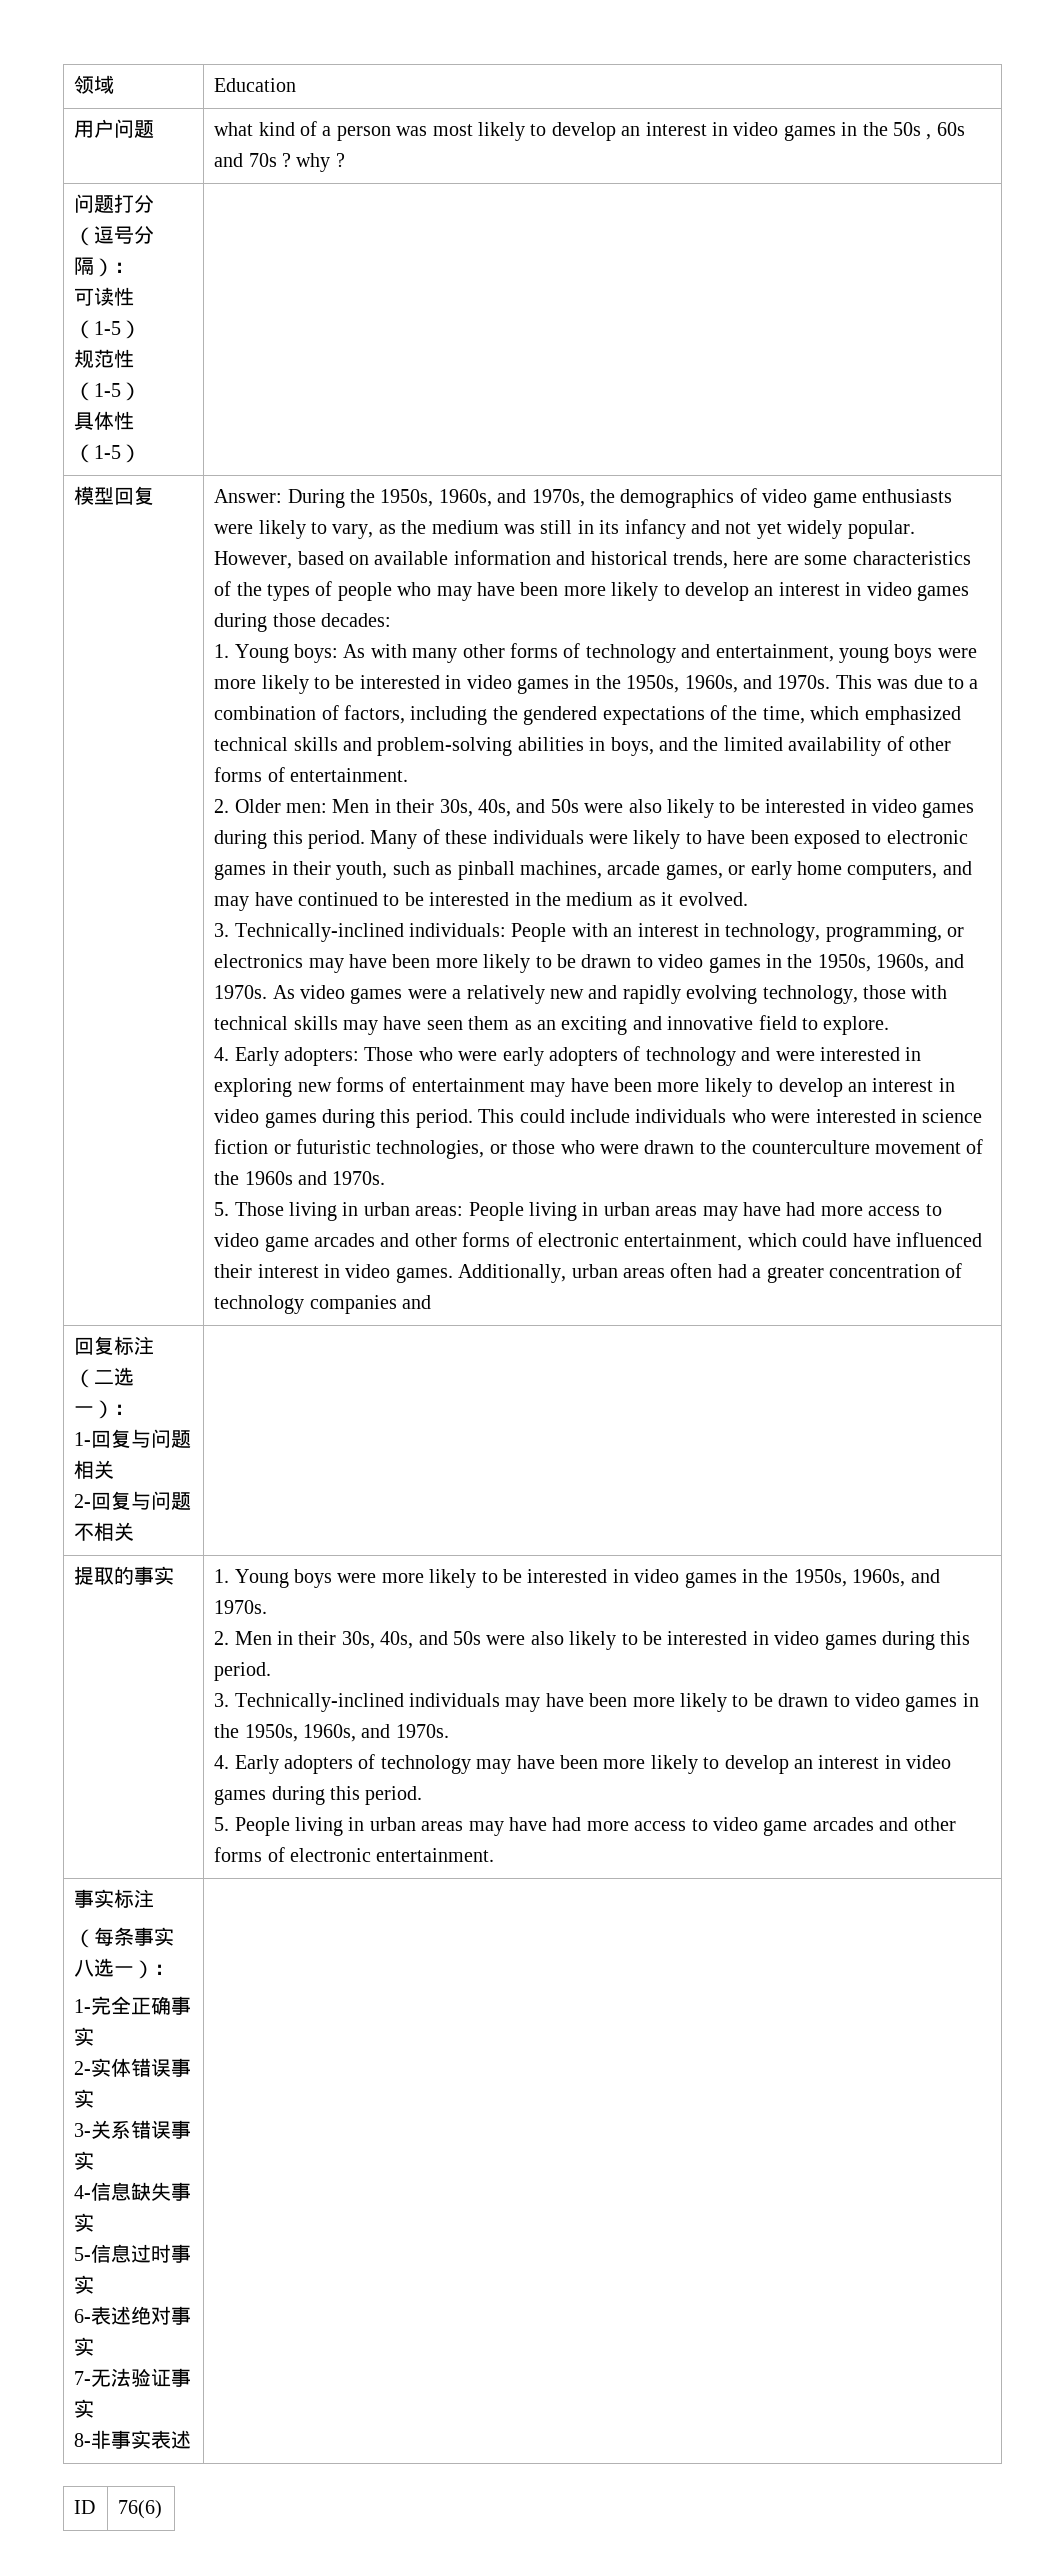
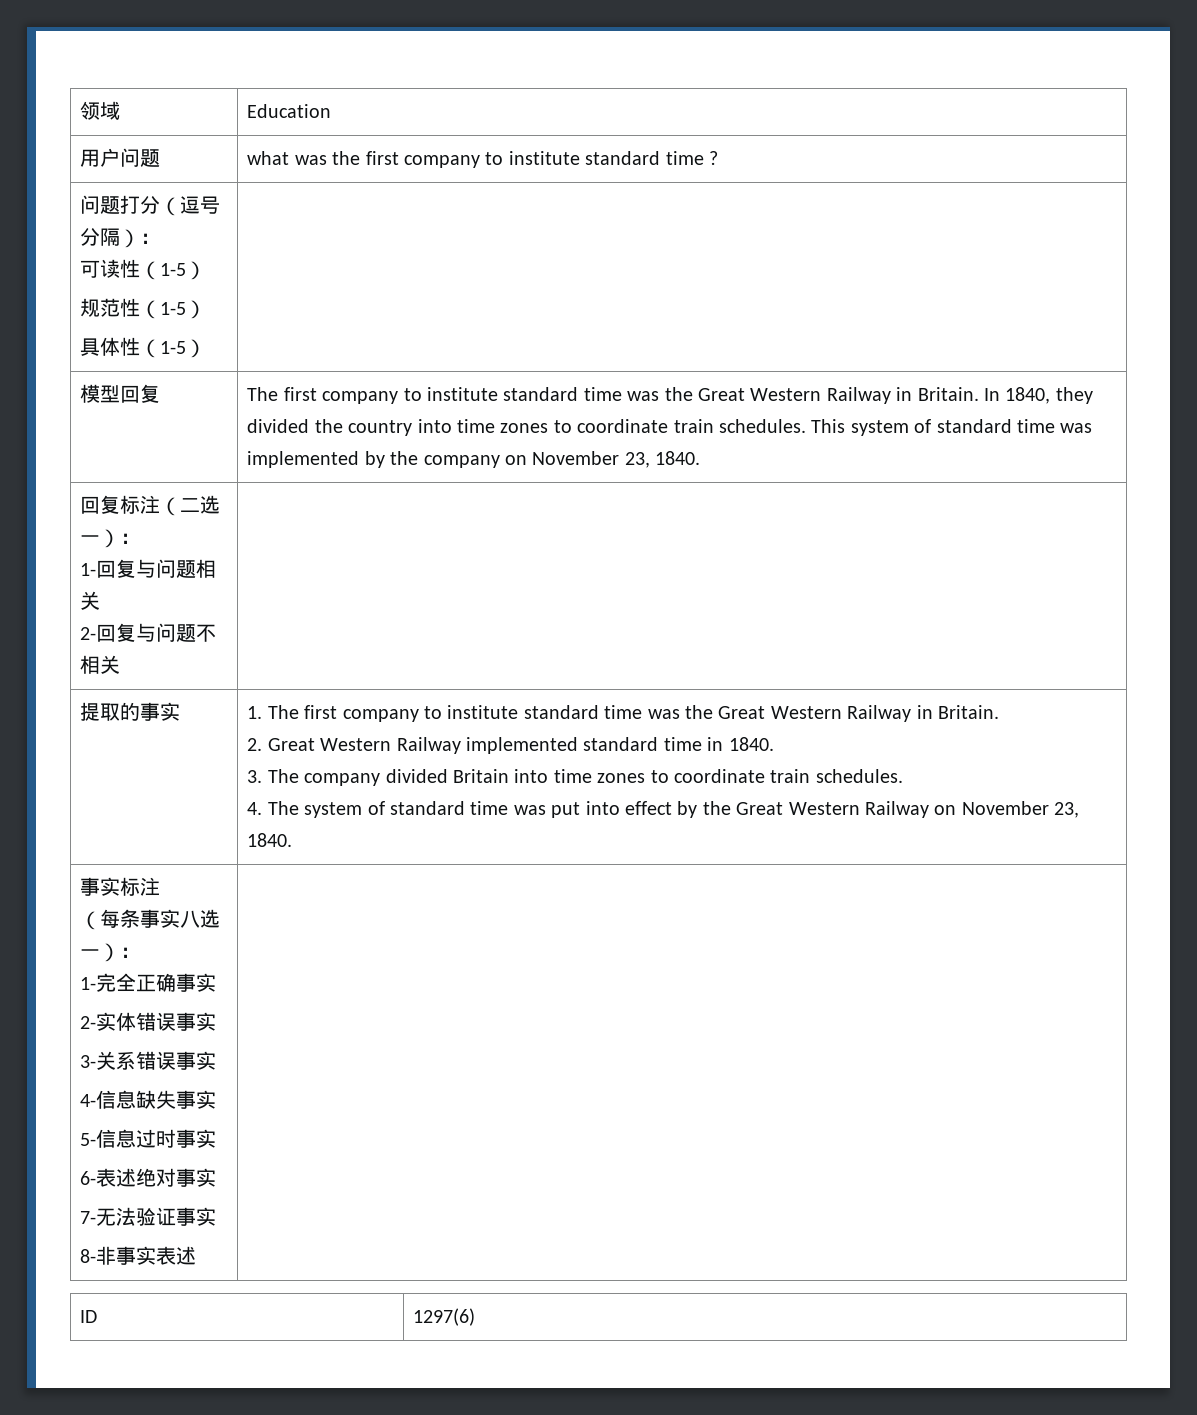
- 用户问题 | what kind of a person was most likely to develop an interest in video games in the 50s , 60s and 70s ? why ?
+ 用户问题 | what was the first company to institute standard time ?
- Answer: During the 1950s, 1960s, and 1970s, the demographics of video game enthusiasts were likely to vary, as the medium was still in its infancy and not yet widely popular. However, based on available information and historical trends, here are some characteristics of the types of people who may have been more likely to develop an interest in video games during those decades:
- 1. Young boys: As with many other forms of technology and entertainment, young boys were more likely to be interested in video games in the 1950s, 1960s, and 1970s. This was due to a combination of factors, including the gendered expectations of the time, which emphasized technical skills and problem-solving abilities in boys, and the limited availability of other forms of entertainment.
- 2. Older men: Men in their 30s, 40s, and 50s were also likely to be interested in video games during this period. Many of these individuals were likely to have been exposed to electronic games in their youth, such as pinball machines, arcade games, or early home computers, and may have continued to be interested in the medium as it evolved.
- 3. Technically-inclined individuals: People with an interest in technology, programming, or electronics may have been more likely to be drawn to video games in the 1950s, 1960s, and 1970s. As video games were a relatively new and rapidly evolving technology, those with technical skills may have seen them as an exciting and innovative field to explore.
- 4. Early adopters: Those who were early adopters of technology and were interested in exploring new forms of entertainment may have been more likely to develop an interest in video games during this period. This could include individuals who were interested in science fiction or futuristic technologies, or those who were drawn to the counterculture movement of the 1960s and 1970s.
- 5. Those living in urban areas: People living in urban areas may have had more access to video game arcades and other forms of electronic entertainment, which could have influenced their interest in video games. Additionally, urban areas often had a greater concentration of technology companies and
+ The first company to institute standard time was the Great Western Railway in Britain. In 1840, they divided the country into time zones to coordinate train schedules. This system of standard time was implemented by the company on November 23, 1840.
- 1. Young boys were more likely to be interested in video games in the 1950s, 1960s, and 1970s.
- 2. Men in their 30s, 40s, and 50s were also likely to be interested in video games during this period.
- 3. Technically-inclined individuals may have been more likely to be drawn to video games in the 1950s, 1960s, and 1970s.
- 4. Early adopters of technology may have been more likely to develop an interest in video games during this period.
- 5. People living in urban areas may have had more access to video game arcades and other forms of electronic entertainment.
+ 1. The first company to institute standard time was the Great Western Railway in Britain.
+ 2. Great Western Railway implemented standard time in 1840.
+ 3. The company divided Britain into time zones to coordinate train schedules.
+ 4. The system of standard time was put into effect by the Great Western Railway on November 23, 1840.
- ID | 76(6)
+ ID | 1297(6)

